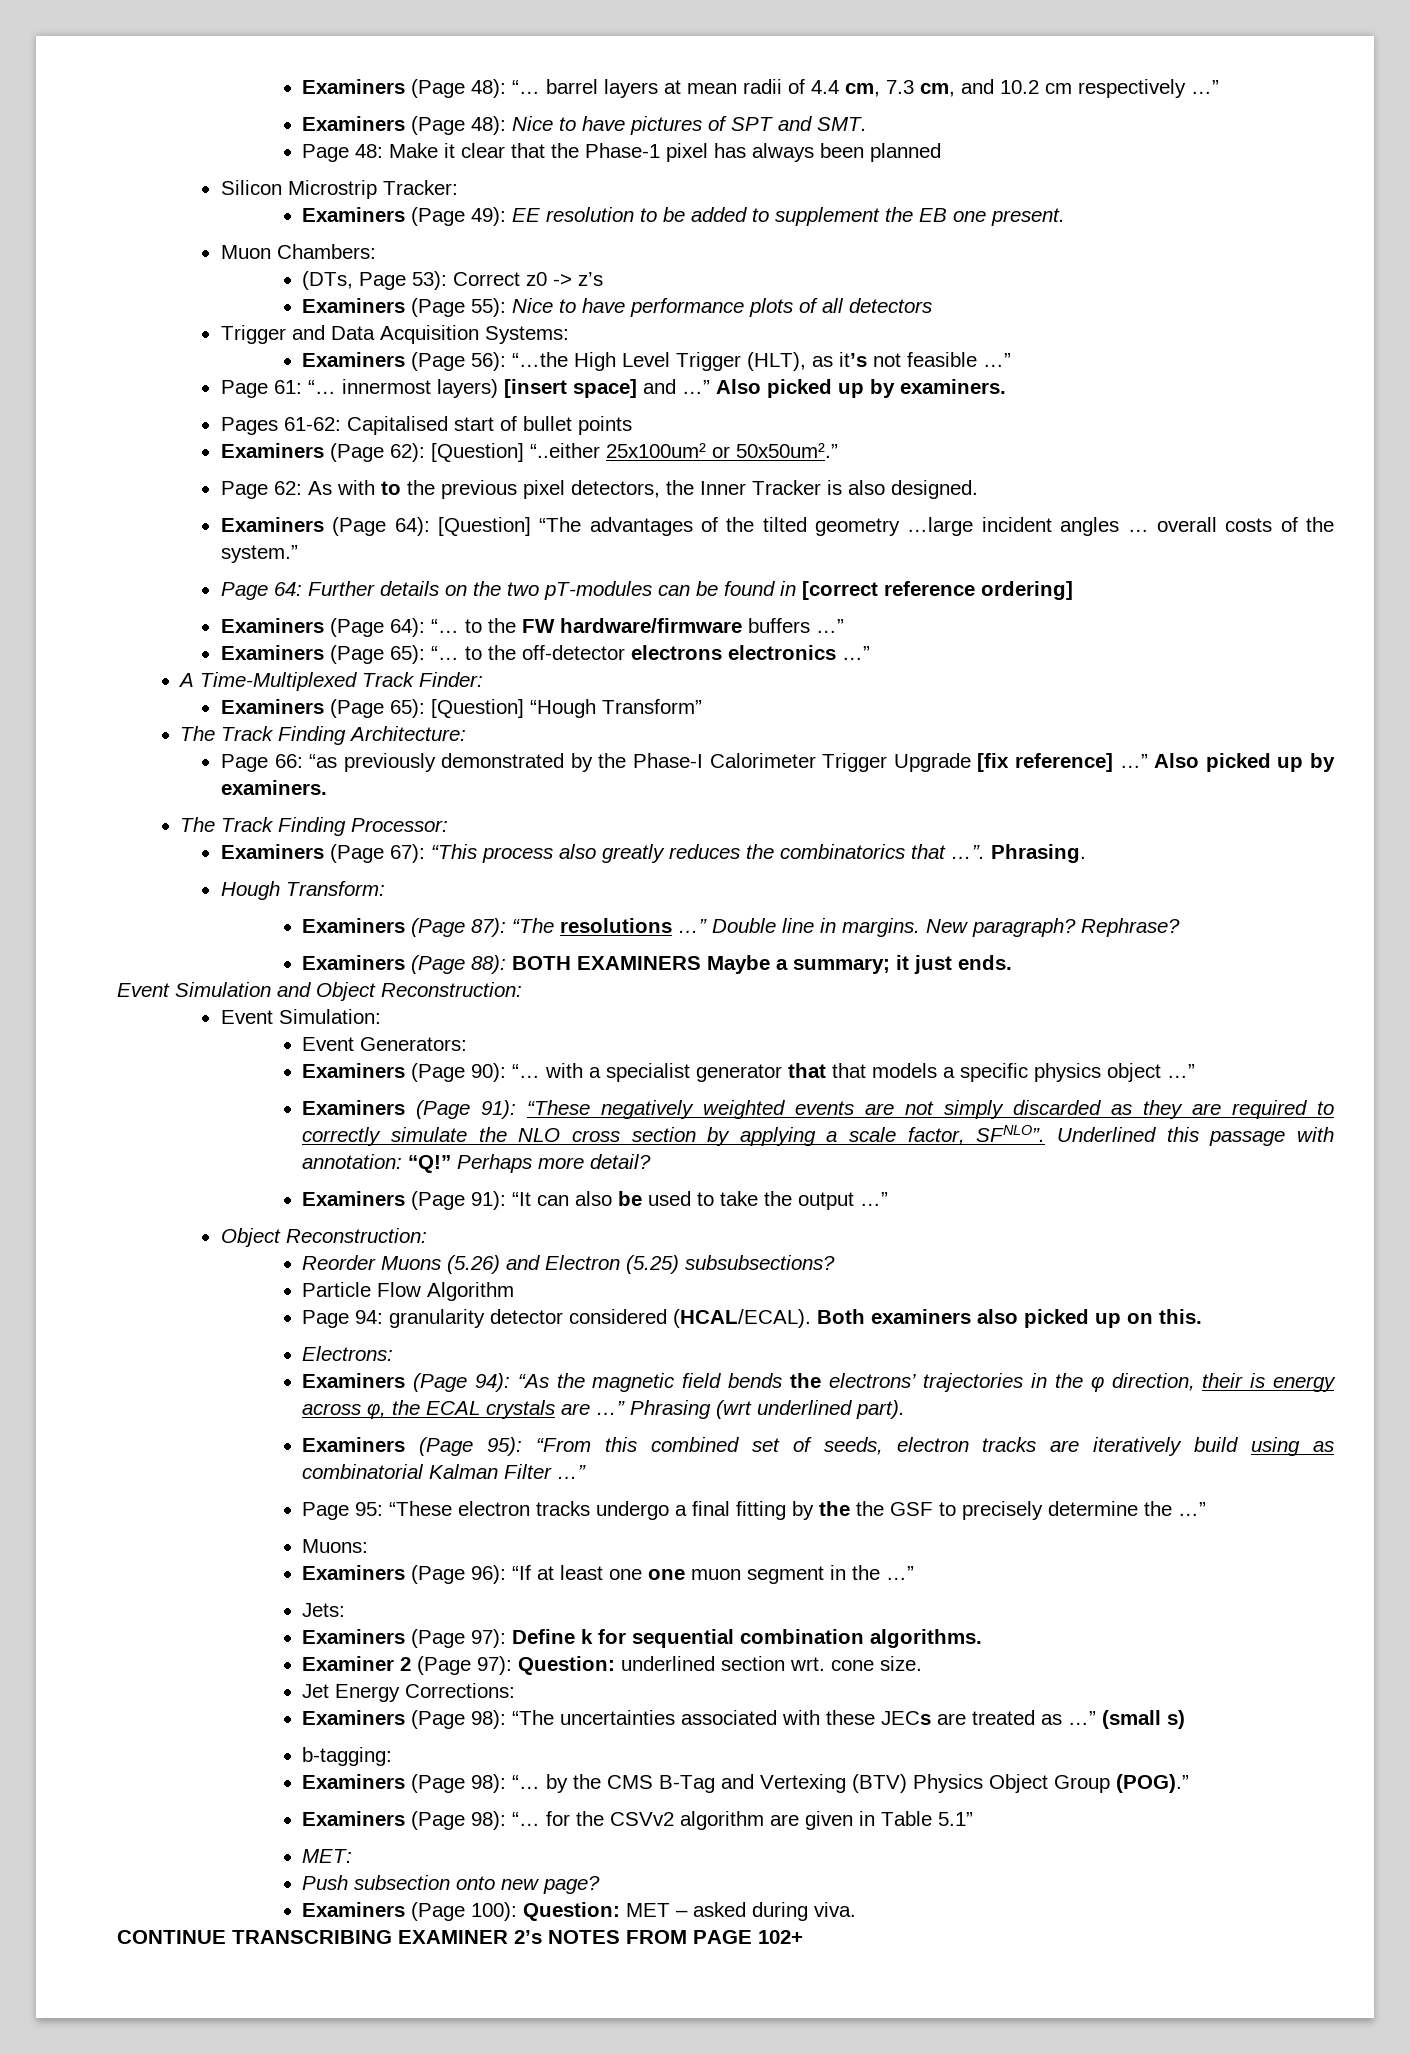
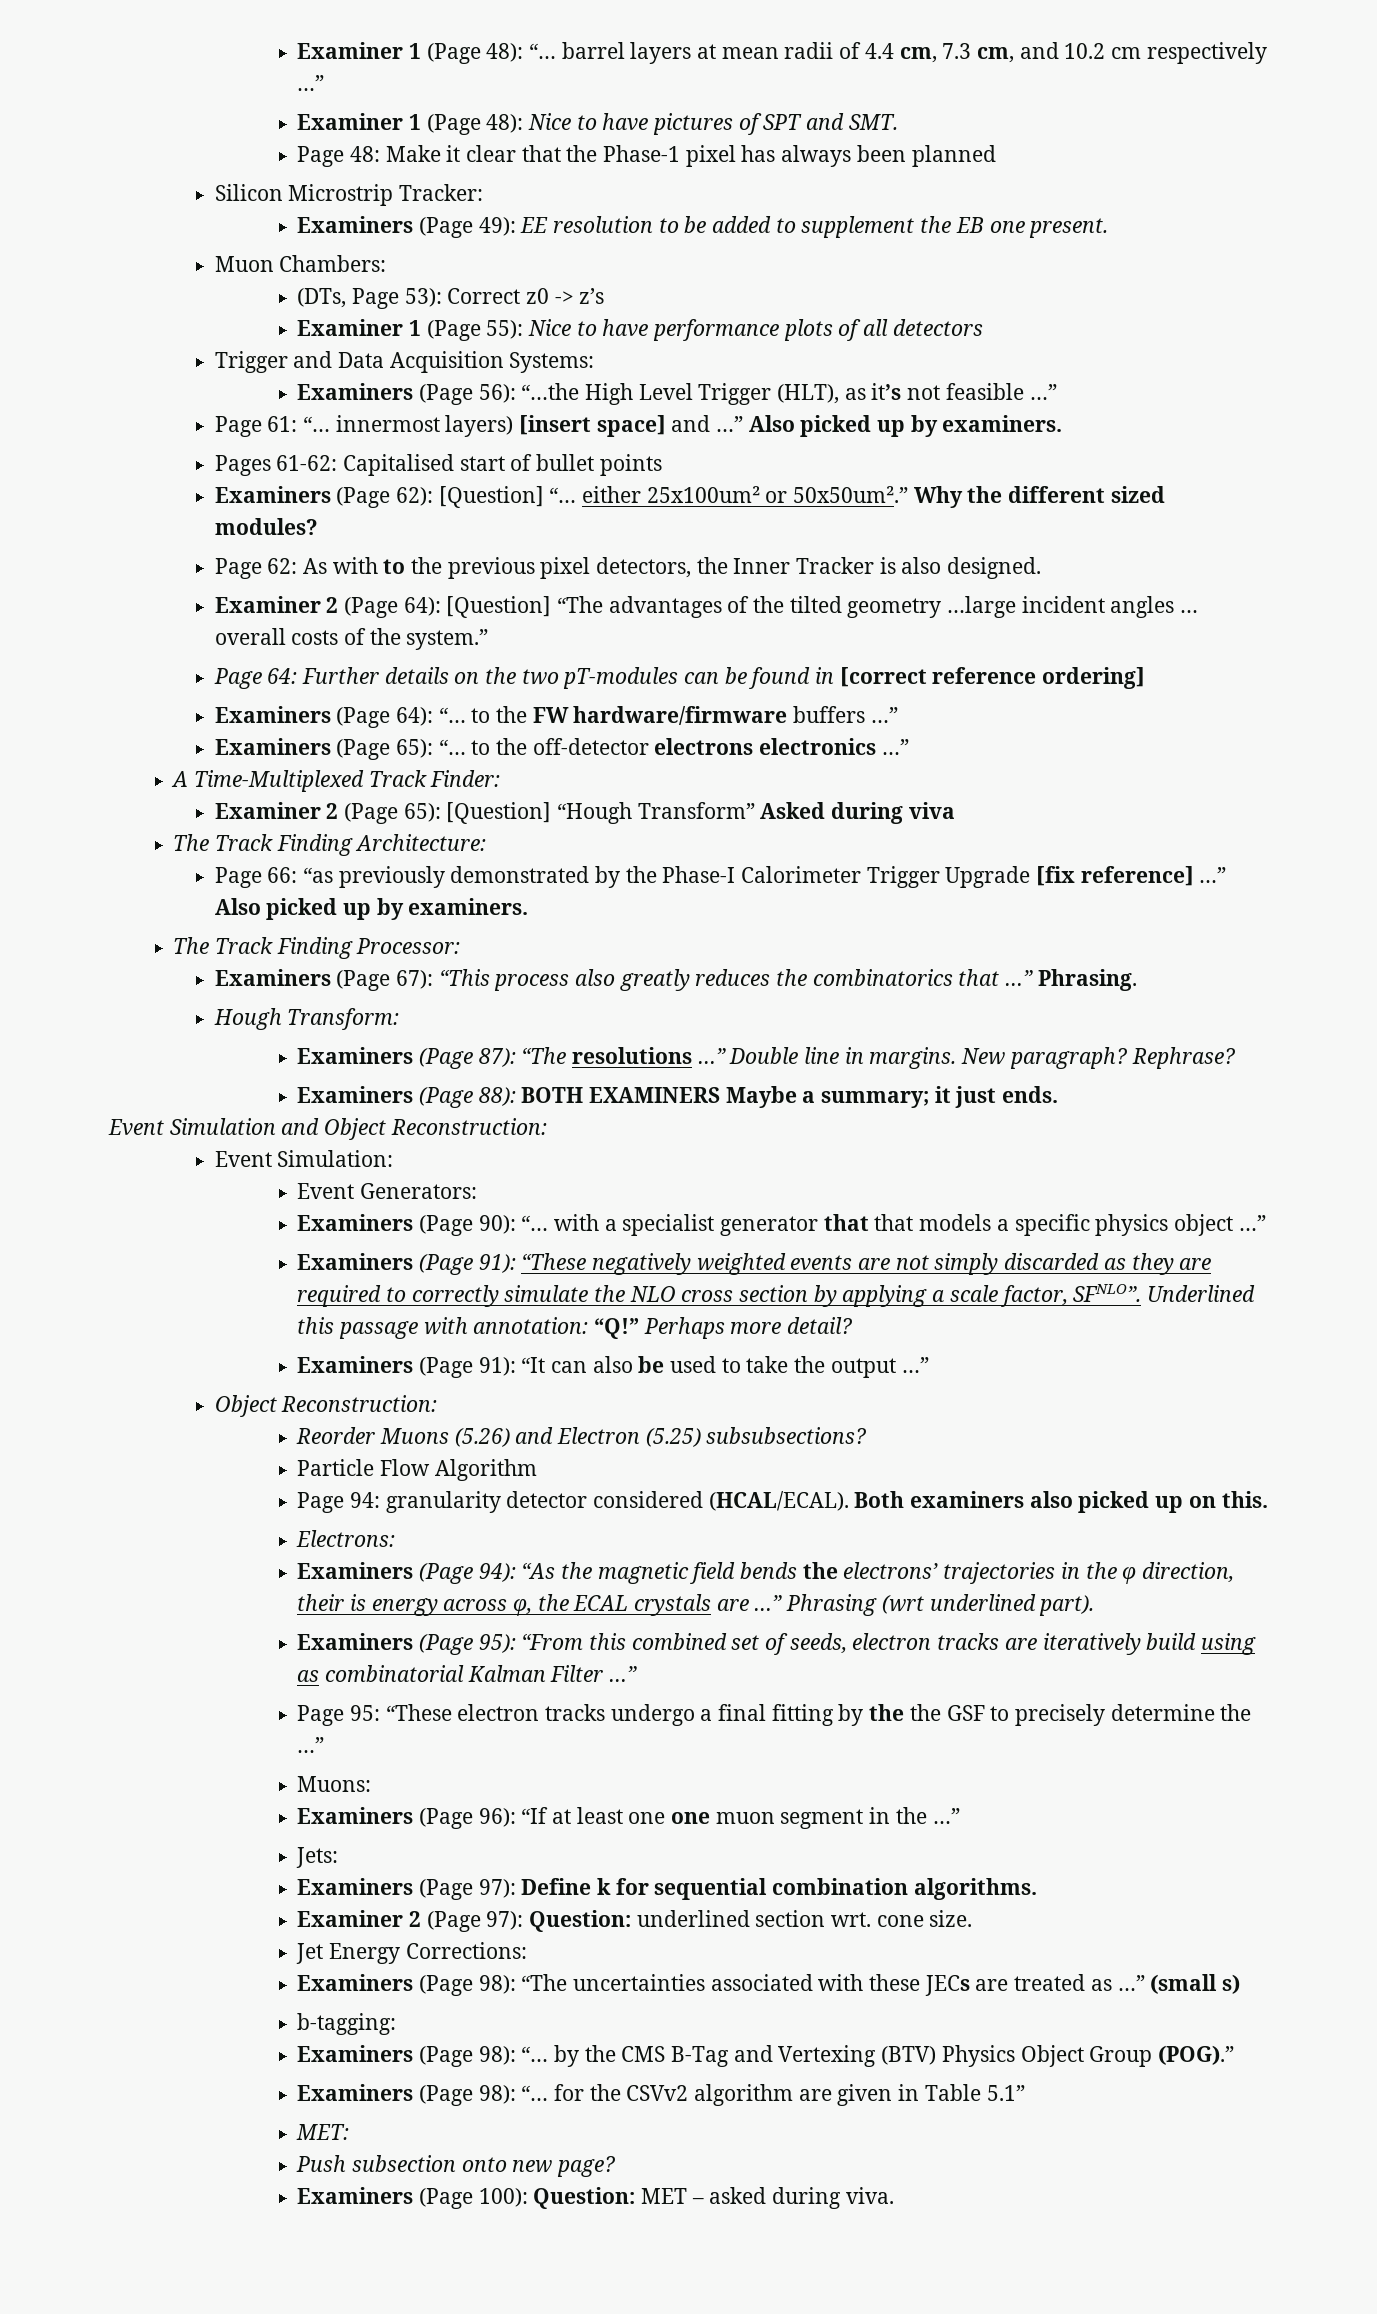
- Examiners (Page 48): “… barrel layers at mean radii of 4.4 cm, 7.3 cm, and 10.2 cm respectively …”
+ Examiner 1 (Page 48): “… barrel layers at mean radii of 4.4 cm, 7.3 cm, and 10.2 cm respectively …”
- Examiners (Page 48): Nice to have pictures of SPT and SMT.
+ Examiner 1 (Page 48): Nice to have pictures of SPT and SMT.
- Examiners (Page 55): Nice to have performance plots of all detectors
+ Examiner 1 (Page 55): Nice to have performance plots of all detectors
- Examiners (Page 62): [Question] “..either 25x100um² or 50x50um².”
+ Examiners (Page 62): [Question] “… either 25x100um² or 50x50um².” Why the different sized modules?
- Examiners (Page 64): [Question] “The advantages of the tilted geometry …large incident angles … overall costs of the system.”
+ Examiner 2 (Page 64): [Question] “The advantages of the tilted geometry …large incident angles … overall costs of the system.”
- Examiners (Page 65): [Question] “Hough Transform”
+ Examiner 2 (Page 65): [Question] “Hough Transform” Asked during viva
- Examiners (Page 67): “This process also greatly reduces the combinatorics that …”.
+ Examiners (Page 67): “This process also greatly reduces the combinatorics that …”
- CONTINUE TRANSCRIBING EXAMINER 2’s NOTES FROM PAGE 102+

